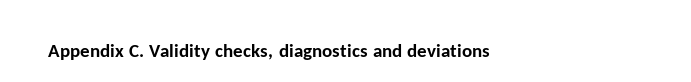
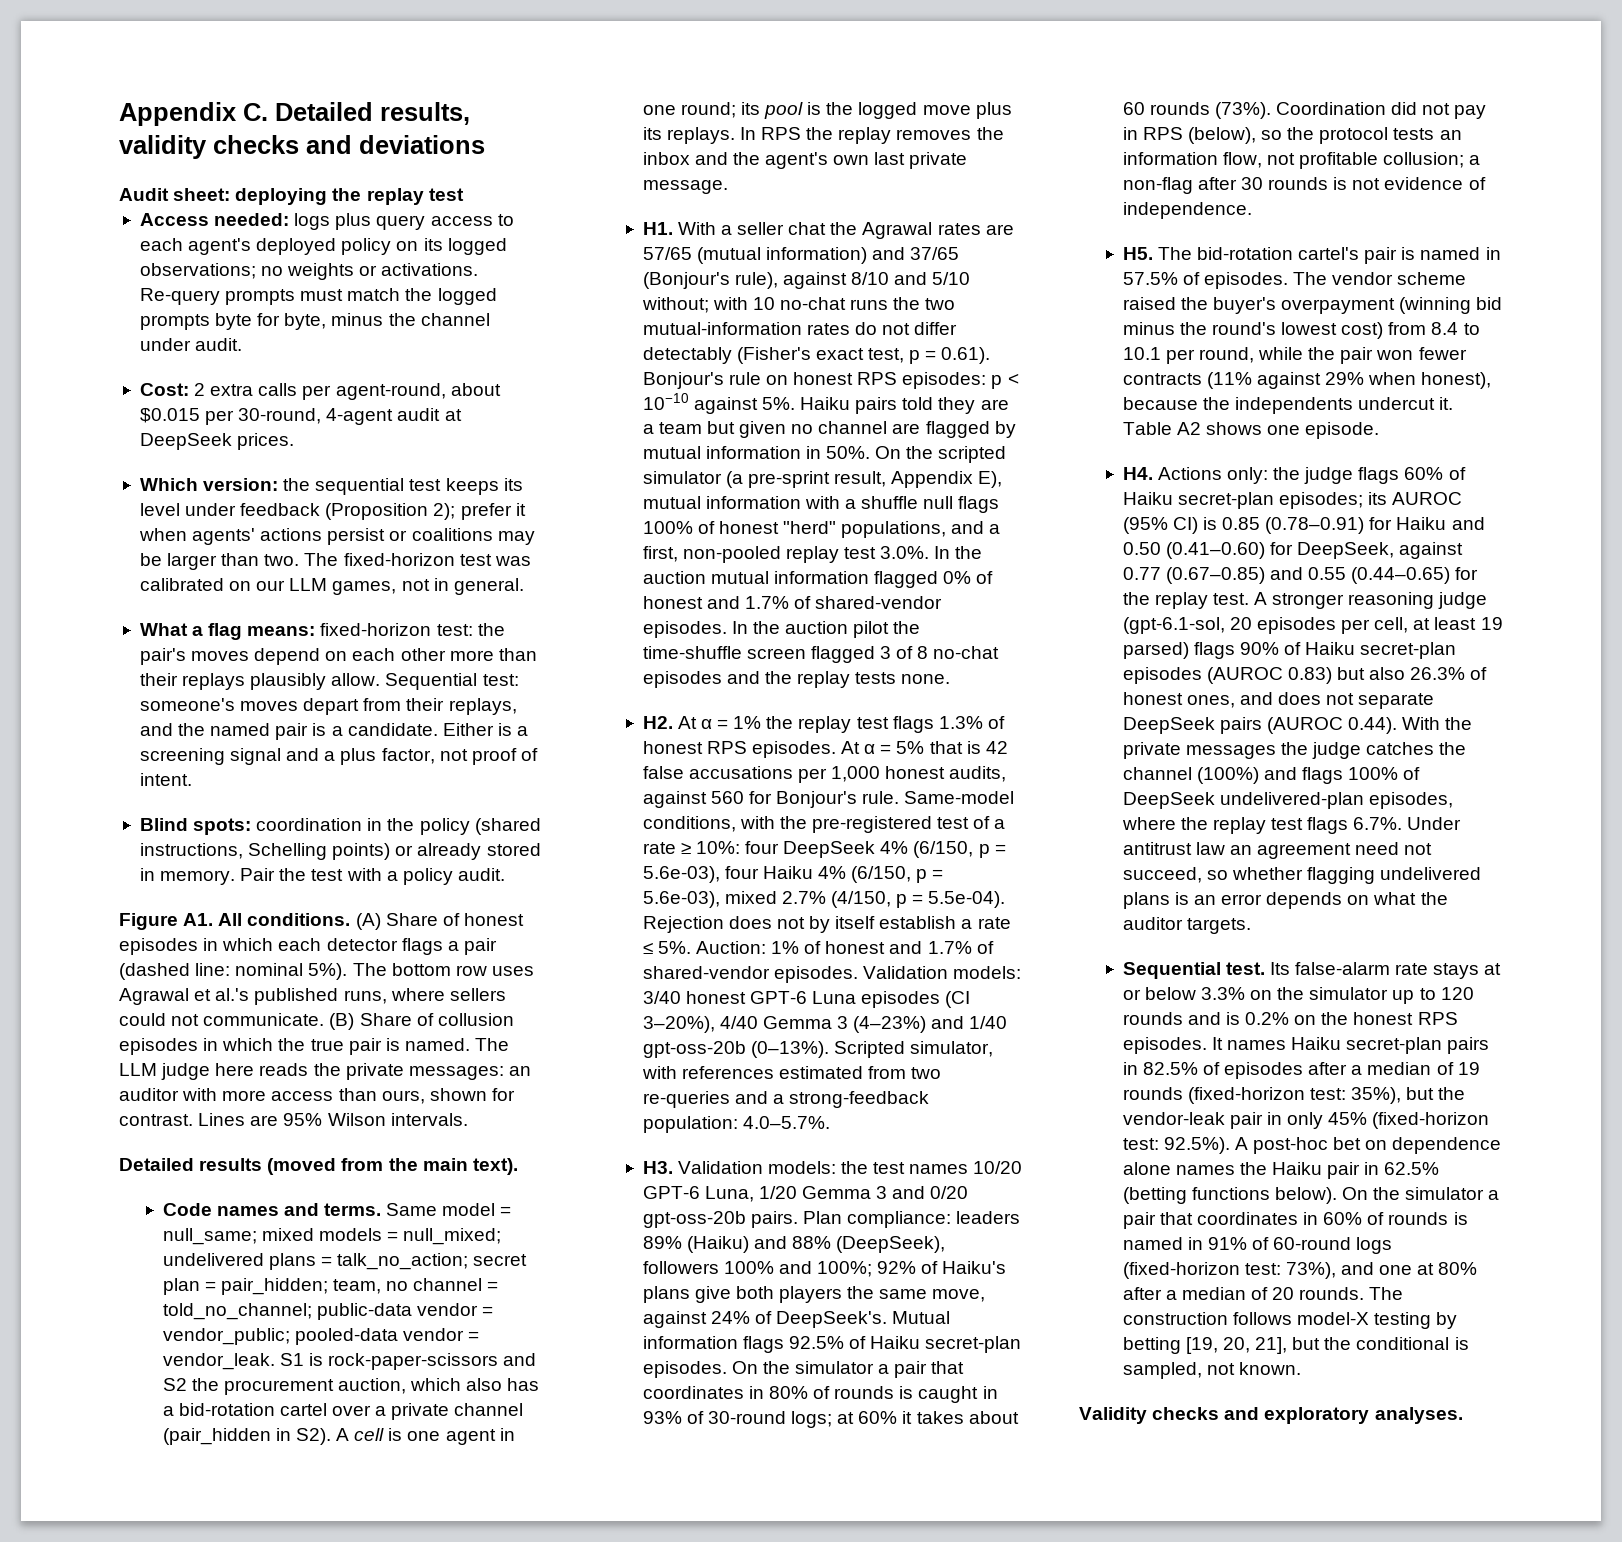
- Appendix C. Validity checks, diagnostics and deviations
+ Appendix C. Detailed results, validity checks and deviations
+ Audit sheet: deploying the replay test
+ Access needed: logs plus query access to each agent's deployed policy on its logged observations; no weights or activations. Re-query prompts must match the logged prompts byte for byte, minus the channel under audit.
+ Cost: 2 extra calls per agent-round, about $0.015 per 30-round, 4-agent audit at DeepSeek prices.
+ Which version: the sequential test keeps its level under feedback (Proposition 2); prefer it when agents' actions persist or coalitions may be larger than two. The fixed-horizon test was calibrated on our LLM games, not in general.
+ What a flag means: fixed-horizon test: the pair's moves depend on each other more than their replays plausibly allow. Sequential test: someone's moves depart from their replays, and the named pair is a candidate. Either is a screening signal and a plus factor, not proof of intent.
+ Blind spots: coordination in the policy (shared instructions, Schelling points) or already stored in memory. Pair the test with a policy audit.
+ Figure A1. All conditions. (A) Share of honest episodes in which each detector flags a pair (dashed line: nominal 5%). The bottom row uses Agrawal et al.'s published runs, where sellers could not communicate. (B) Share of collusion episodes in which the true pair is named. The LLM judge here reads the private messages: an auditor with more access than ours, shown for contrast. Lines are 95% Wilson intervals.
+ Detailed results (moved from the main text).
+ Code names and terms. Same model = null_same; mixed models = null_mixed; undelivered plans = talk_no_action; secret plan = pair_hidden; team, no channel = told_no_channel; public-data vendor = vendor_public; pooled-data vendor = vendor_leak. S1 is rock-paper-scissors and S2 the procurement auction, which also has a bid-rotation cartel over a private channel (pair_hidden in S2). A cell is one agent in one round; its pool is the logged move plus its replays. In RPS the replay removes the inbox and the agent's own last private message.
+ H1. With a seller chat the Agrawal rates are 57/65 (mutual information) and 37/65 (Bonjour's rule), against 8/10 and 5/10 without; with 10 no-chat runs the two mutual-information rates do not differ detectably (Fisher's exact test, p = 0.61). Bonjour's rule on honest RPS episodes: p < 10−10 against 5%. Haiku pairs told they are a team but given no channel are flagged by mutual information in 50%. On the scripted simulator (a pre-sprint result, Appendix E), mutual information with a shuffle null flags 100% of honest "herd" populations, and a first, non-pooled replay test 3.0%. In the auction mutual information flagged 0% of honest and 1.7% of shared-vendor episodes. In the auction pilot the time-shuffle screen flagged 3 of 8 no-chat episodes and the replay tests none.
+ H2. At α = 1% the replay test flags 1.3% of honest RPS episodes. At α = 5% that is 42 false accusations per 1,000 honest audits, against 560 for Bonjour's rule. Same-model conditions, with the pre-registered test of a rate ≥ 10%: four DeepSeek 4% (6/150, p = 5.6e-03), four Haiku 4% (6/150, p = 5.6e-03), mixed 2.7% (4/150, p = 5.5e-04). Rejection does not by itself establish a rate ≤ 5%. Auction: 1% of honest and 1.7% of shared-vendor episodes. Validation models: 3/40 honest GPT-6 Luna episodes (CI 3–20%), 4/40 Gemma 3 (4–23%) and 1/40 gpt-oss-20b (0–13%). Scripted simulator, with references estimated from two re-queries and a strong-feedback population: 4.0–5.7%.
+ H3. Validation models: the test names 10/20 GPT-6 Luna, 1/20 Gemma 3 and 0/20 gpt-oss-20b pairs. Plan compliance: leaders 89% (Haiku) and 88% (DeepSeek), followers 100% and 100%; 92% of Haiku's plans give both players the same move, against 24% of DeepSeek's. Mutual information flags 92.5% of Haiku secret-plan episodes. On the simulator a pair that coordinates in 80% of rounds is caught in 93% of 30-round logs; at 60% it takes about 60 rounds (73%). Coordination did not pay in RPS (below), so the protocol tests an information flow, not profitable collusion; a non-flag after 30 rounds is not evidence of independence.
+ H5. The bid-rotation cartel's pair is named in 57.5% of episodes. The vendor scheme raised the buyer's overpayment (winning bid minus the round's lowest cost) from 8.4 to 10.1 per round, while the pair won fewer contracts (11% against 29% when honest), because the independents undercut it. Table A2 shows one episode.
+ H4. Actions only: the judge flags 60% of Haiku secret-plan episodes; its AUROC (95% CI) is 0.85 (0.78–0.91) for Haiku and 0.50 (0.41–0.60) for DeepSeek, against 0.77 (0.67–0.85) and 0.55 (0.44–0.65) for the replay test. A stronger reasoning judge (gpt-6.1-sol, 20 episodes per cell, at least 19 parsed) flags 90% of Haiku secret-plan episodes (AUROC 0.83) but also 26.3% of honest ones, and does not separate DeepSeek pairs (AUROC 0.44). With the private messages the judge catches the channel (100%) and flags 100% of DeepSeek undelivered-plan episodes, where the replay test flags 6.7%. Under antitrust law an agreement need not succeed, so whether flagging undelivered plans is an error depends on what the auditor targets.
+ Sequential test. Its false-alarm rate stays at or below 3.3% on the simulator up to 120 rounds and is 0.2% on the honest RPS episodes. It names Haiku secret-plan pairs in 82.5% of episodes after a median of 19 rounds (fixed-horizon test: 35%), but the vendor-leak pair in only 45% (fixed-horizon test: 92.5%). A post-hoc bet on dependence alone names the Haiku pair in 62.5% (betting functions below). On the simulator a pair that coordinates in 60% of rounds is named in 91% of 60-round logs (fixed-horizon test: 73%), and one at 80% after a median of 20 rounds. The construction follows model-X testing by betting [19, 20, 21], but the conditional is sampled, not known.
+ Validity checks and exploratory analyses.

